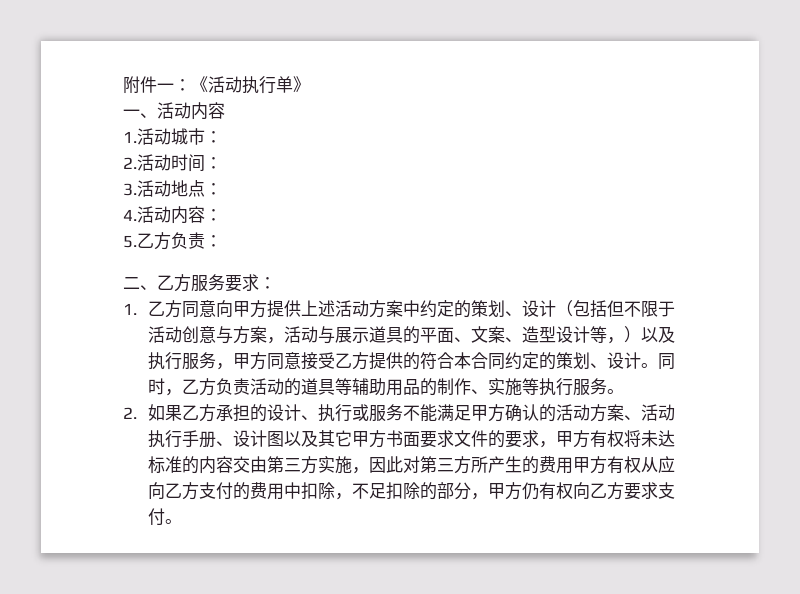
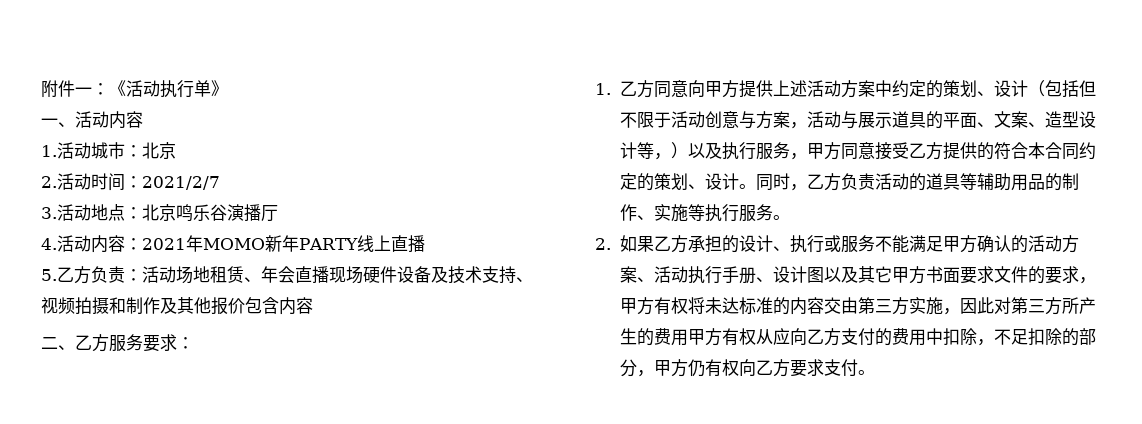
- 1.活动城市：
+ 1.活动城市：北京
- 2.活动时间：
+ 2.活动时间：2021/2/7
- 3.活动地点：
+ 3.活动地点：北京鸣乐谷演播厅
- 4.活动内容：
- 5.乙方负责：
+ 4.活动内容：2021年MOMO新年PARTY线上直播
+ 5.乙方负责：活动场地租赁、年会直播现场硬件设备及技术支持、视频拍摄和制作及其他报价包含内容

